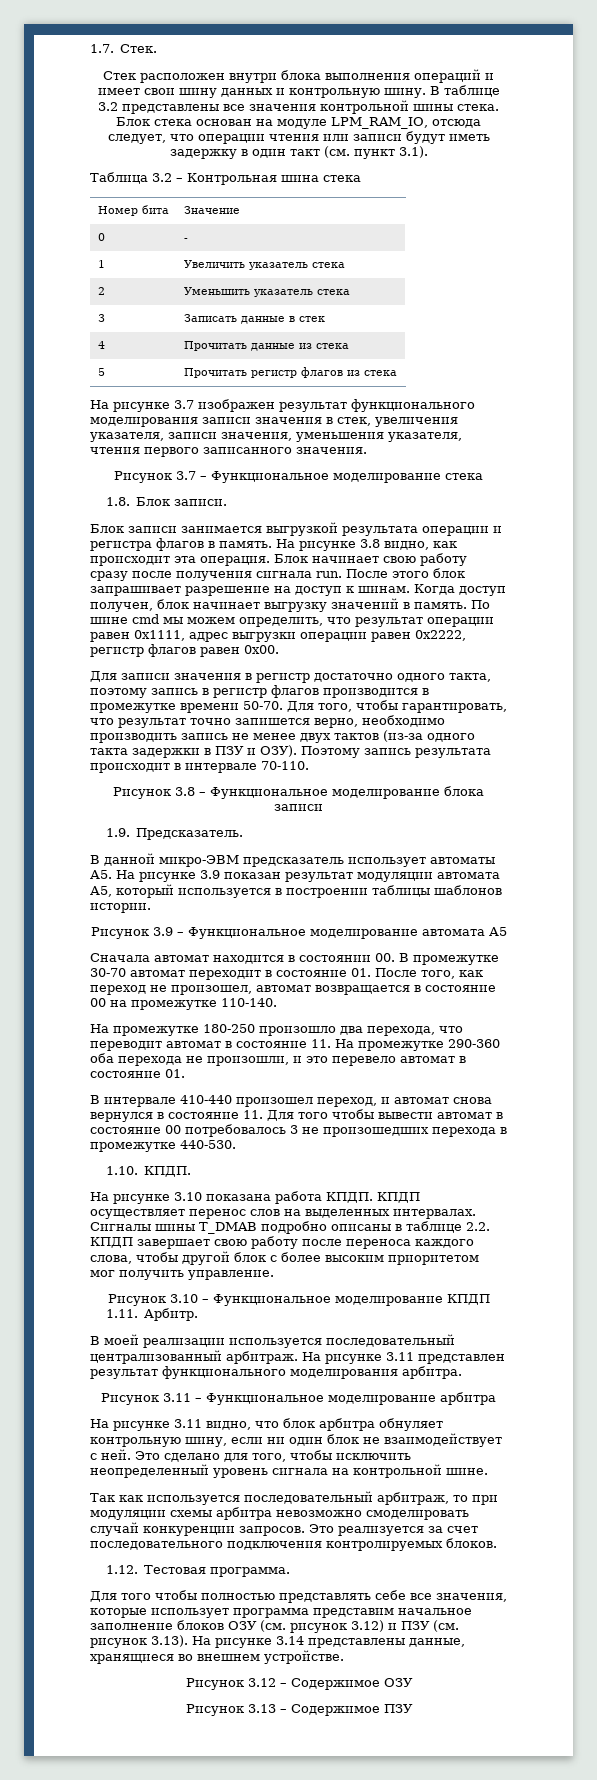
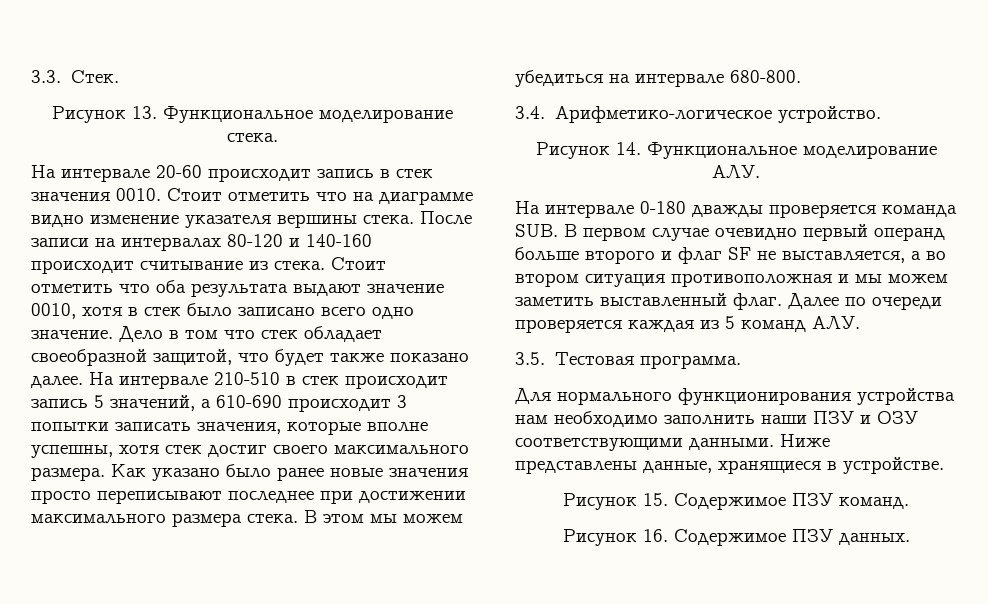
- 1.7. Стек.
+ 3.3. Стек.
- Стек расположен внутри блока выполнения операций и имеет свои шину данных и контрольную шину. В таблице 3.2 представлены все значения контрольной шины стека. Блок стека основан на модуле LPM_RAM_IO, отсюда следует, что операции чтения или записи будут иметь задержку в один такт (см. пункт 3.1).
- Таблица 3.2 – Контрольная шина стека
- Номер бита | Значение
- 0 | -
- 1 | Увеличить указатель стека
- 2 | Уменьшить указатель стека
- 3 | Записать данные в стек
- 4 | Прочитать данные из стека
- 5 | Прочитать регистр флагов из стека
- На рисунке 3.7 изображен результат функционального моделирования записи значения в стек, увеличения указателя, записи значения, уменьшения указателя, чтения первого записанного значения.
- Рисунок 3.7 – Функциональное моделирование стека
- 1.8. Блок записи.
- Блок записи занимается выгрузкой результата операции и регистра флагов в память. На рисунке 3.8 видно, как происходит эта операция. Блок начинает свою работу сразу после получения сигнала run. После этого блок запрашивает разрешение на доступ к шинам. Когда доступ получен, блок начинает выгрузку значений в память. По шине cmd мы можем определить, что результат операции равен 0х1111, адрес выгрузки операции равен 0х2222, регистр флагов равен 0х00.
- Для записи значения в регистр достаточно одного такта, поэтому запись в регистр флагов производится в промежутке времени 50-70. Для того, чтобы гарантировать, что результат точно запишется верно, необходимо производить запись не менее двух тактов (из-за одного такта задержки в ПЗУ и ОЗУ). Поэтому запись результата происходит в интервале 70-110.
- Рисунок 3.8 – Функциональное моделирование блока записи
- 1.9. Предсказатель.
- В данной микро-ЭВМ предсказатель использует автоматы А5. На рисунке 3.9 показан результат модуляции автомата А5, который используется в построении таблицы шаблонов истории.
- Рисунок 3.9 – Функциональное моделирование автомата А5
- Сначала автомат находится в состоянии 00. В промежутке 30-70 автомат переходит в состояние 01. После того, как переход не произошел, автомат возвращается в состояние 00 на промежутке 110-140.
- На промежутке 180-250 произошло два перехода, что переводит автомат в состояние 11. На промежутке 290-360 оба перехода не произошли, и это перевело автомат в состояние 01.
- В интервале 410-440 произошел переход, и автомат снова вернулся в состояние 11. Для того чтобы вывести автомат в состояние 00 потребовалось 3 не произошедших перехода в промежутке 440-530.
- 1.10. КПДП.
- На рисунке 3.10 показана работа КПДП. КПДП осуществляет перенос слов на выделенных интервалах. Сигналы шины T_DMAB подробно описаны в таблице 2.2. КПДП завершает свою работу после переноса каждого слова, чтобы другой блок с более высоким приоритетом мог получить управление.
- Рисунок 3.10 – Функциональное моделирование КПДП
- 1.11. Арбитр.
- В моей реализации используется последовательный централизованный арбитраж. На рисунке 3.11 представлен результат функционального моделирования арбитра.
- Рисунок 3.11 – Функциональное моделирование арбитра
- На рисунке 3.11 видно, что блок арбитра обнуляет контрольную шину, если ни один блок не взаимодействует с ней. Это сделано для того, чтобы исключить неопределенный уровень сигнала на контрольной шине.
- Так как используется последовательный арбитраж, то при модуляции схемы арбитра невозможно смоделировать случай конкуренции запросов. Это реализуется за счет последовательного подключения контролируемых блоков.
- 1.12. Тестовая программа.
- Для того чтобы полностью представлять себе все значения, которые использует программа представим начальное заполнение блоков ОЗУ (см. рисунок 3.12) и ПЗУ (см. рисунок 3.13). На рисунке 3.14 представлены данные, хранящиеся во внешнем устройстве.
+ Рисунок 13. Функциональное моделирование стека.
+ На интервале 20-60 происходит запись в стек значения 0010. Стоит отметить что на диаграмме видно изменение указателя вершины стека. После записи на интервалах 80-120 и 140-160 происходит считывание из стека. Стоит отметить что оба результата выдают значение 0010, хотя в стек было записано всего одно значение. Дело в том что стек обладает своеобразной защитой, что будет также показано далее. На интервале 210-510 в стек происходит запись 5 значений, а 610-690 происходит 3 попытки записать значения, которые вполне успешны, хотя стек достиг своего максимального размера. Как указано было ранее новые значения просто переписывают последнее при достижении максимального размера стека. В этом мы можем убедиться на интервале 680-800.
+ 3.4. Арифметико-логическое устройство.
+ Рисунок 14. Функциональное моделирование АЛУ.
+ На интервале 0-180 дважды проверяется команда SUB. В первом случае очевидно первый операнд больше второго и флаг SF не выставляется, а во втором ситуация противоположная и мы можем заметить выставленный флаг. Далее по очереди проверяется каждая из 5 команд АЛУ.
+ 3.5. Тестовая программа.
+ Для нормального функционирования устройства нам необходимо заполнить наши ПЗУ и ОЗУ соответствующими данными. Ниже представлены данные, хранящиеся в устройстве.
- Рисунок 3.12 – Содержимое ОЗУ
- Рисунок 3.13 – Содержимое ПЗУ
+ Рисунок 15. Содержимое ПЗУ команд.
+ Рисунок 16. Содержимое ПЗУ данных.

